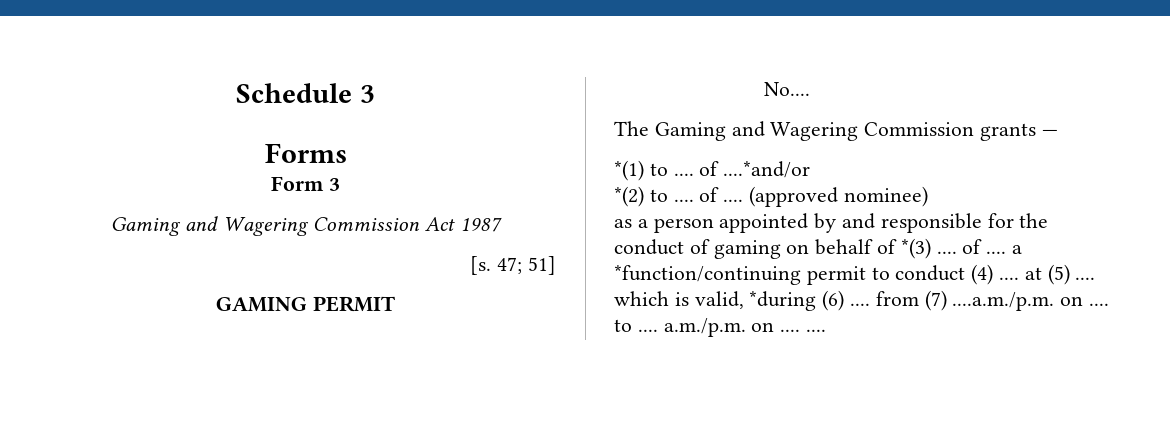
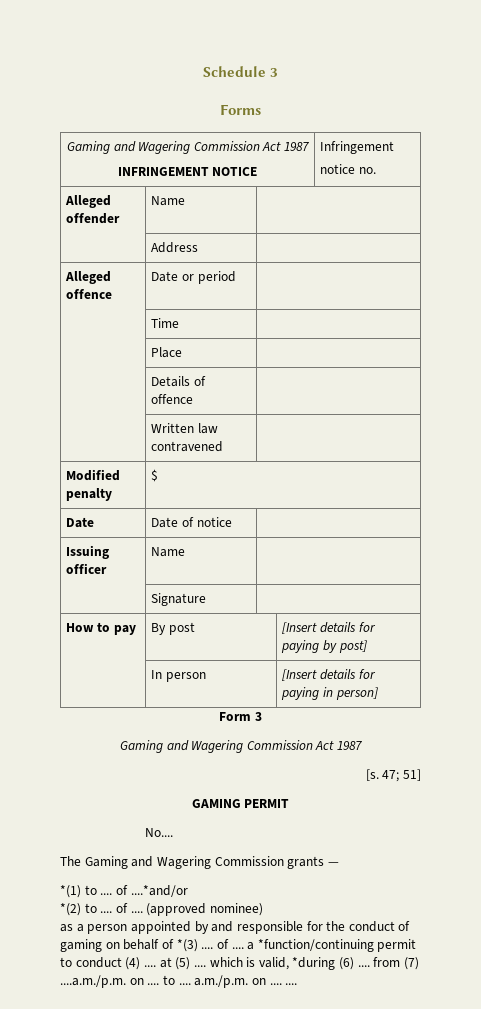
  Forms
+ Gaming and Wagering Commission Act 1987
+ INFRINGEMENT NOTICE | Infringement
+ notice no.
+ Alleged offender | Name |
+ | Address |
+ Alleged offence | Date or period |
+ | Time |
+ | Place |
+ | Details of offence |
+ | Written law contravened |
+ Modified penalty | $
+ Date | Date of notice |
+ Issuing officer | Name |
+ | Signature |
+ How to pay | By post | [Insert details for paying by post]
+ | In person | [Insert details for paying in person]

